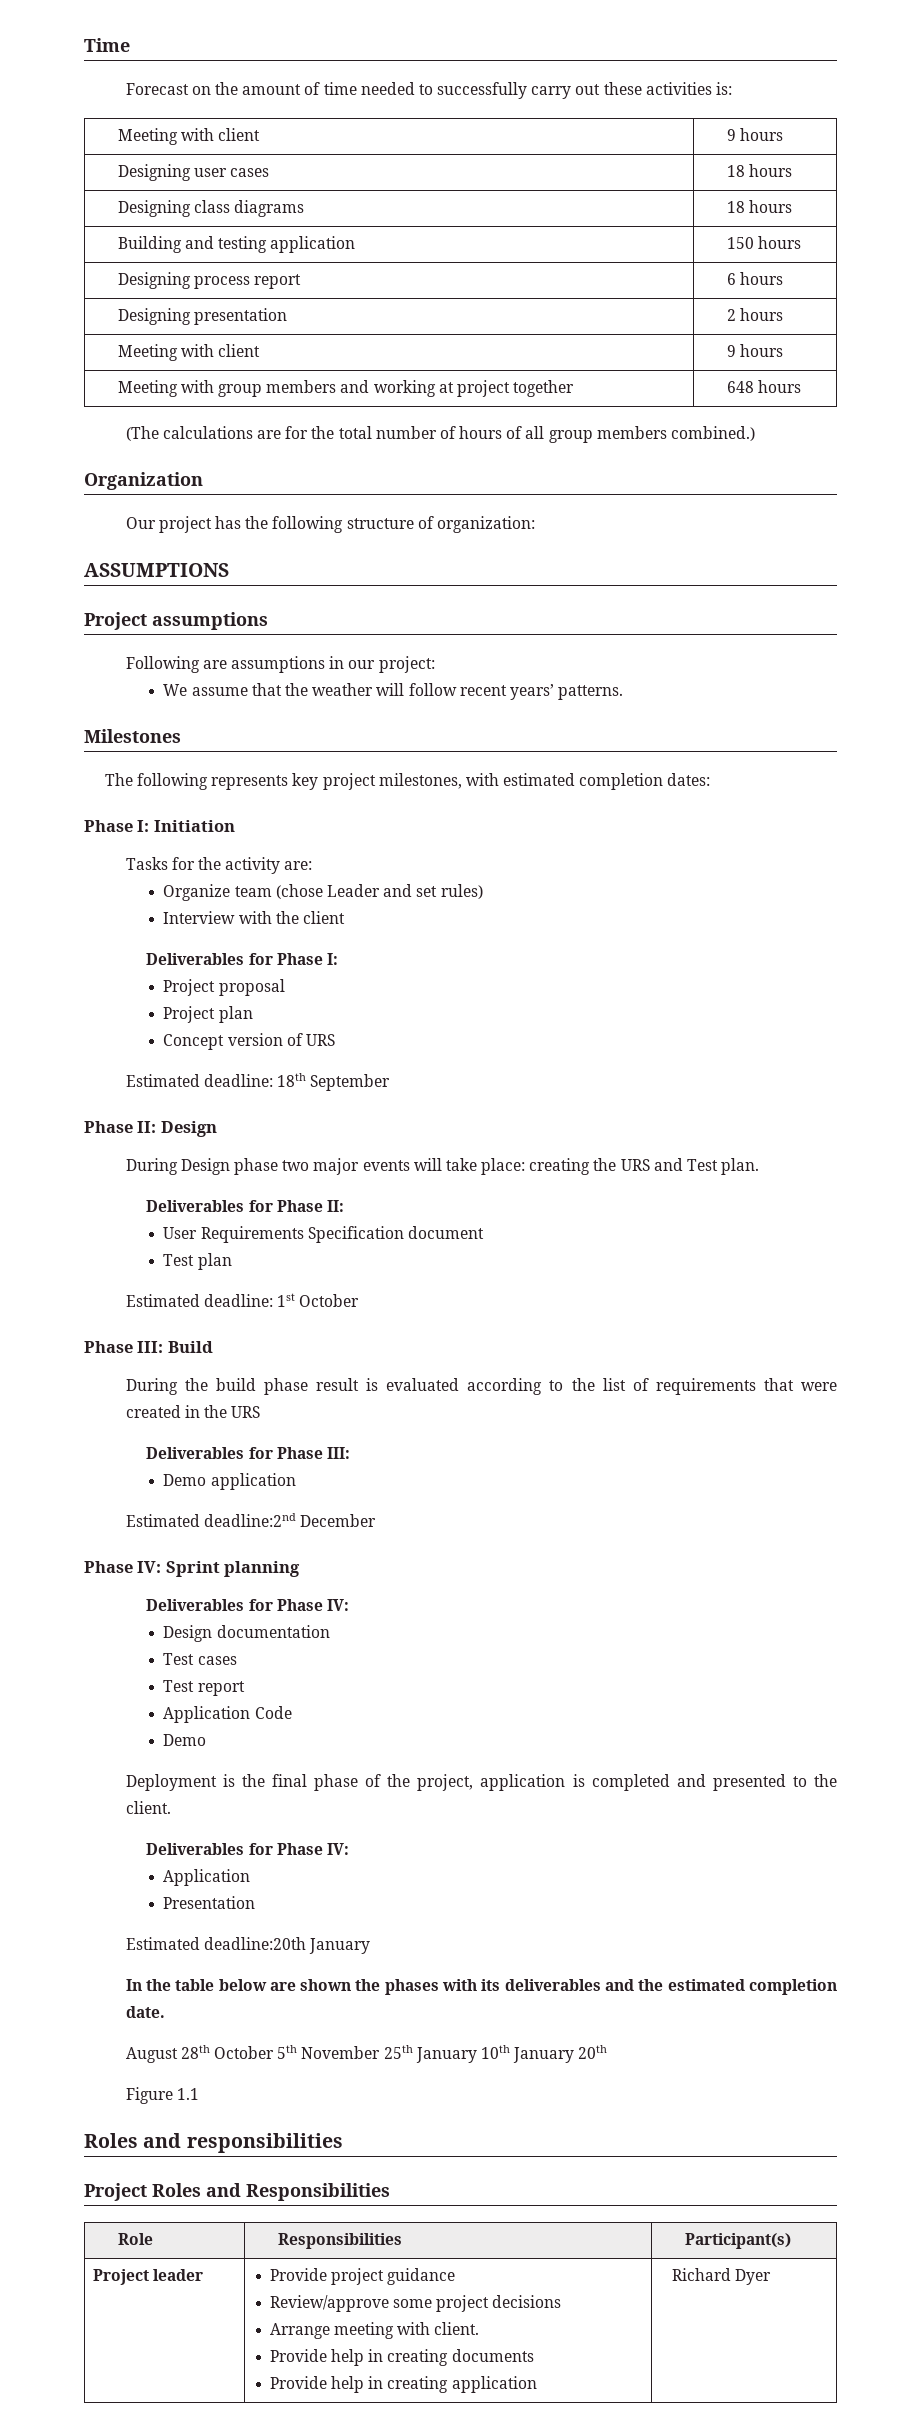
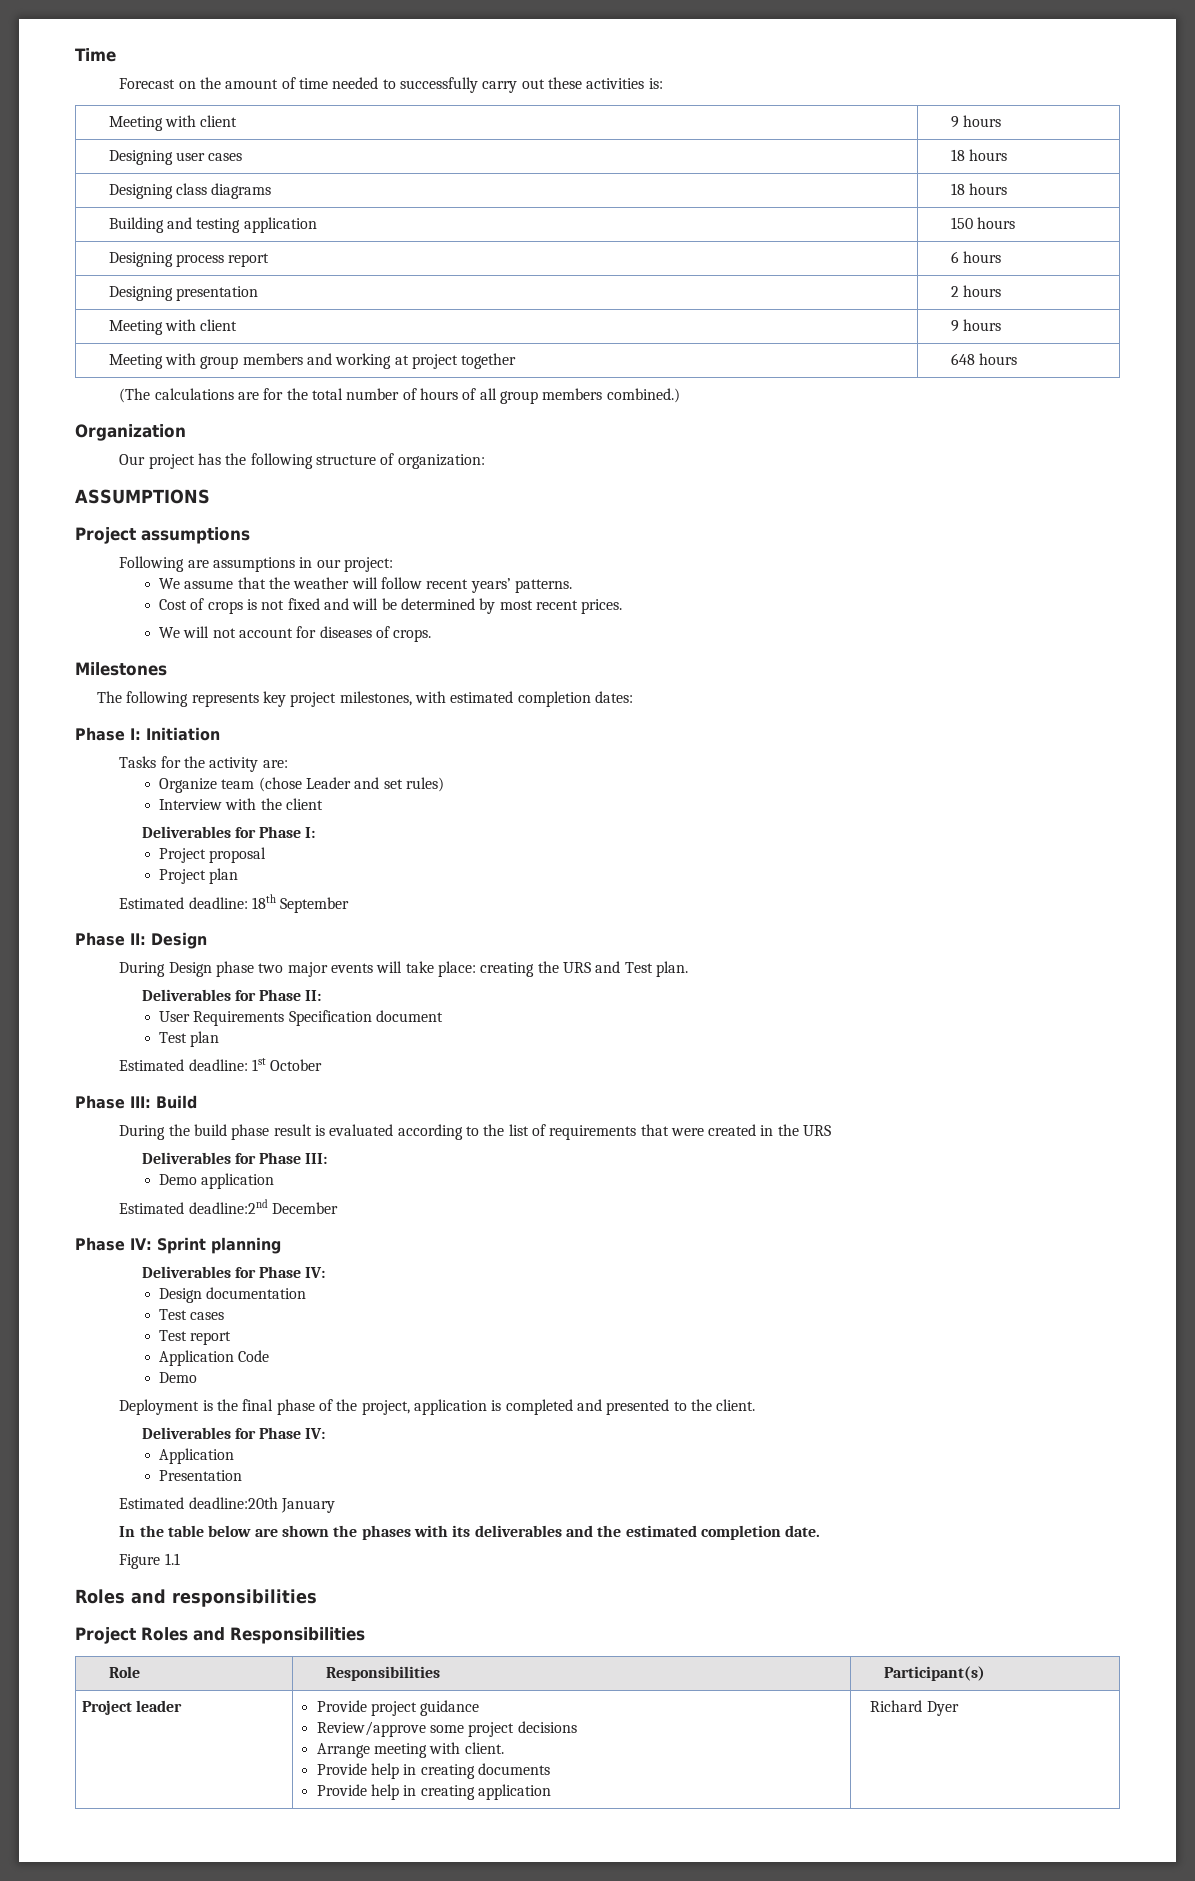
+ Cost of crops is not fixed and will be determined by most recent prices.
+ We will not account for diseases of crops.
- Concept version of URS
- August 28th October 5th November 25th January 10th January 20th

